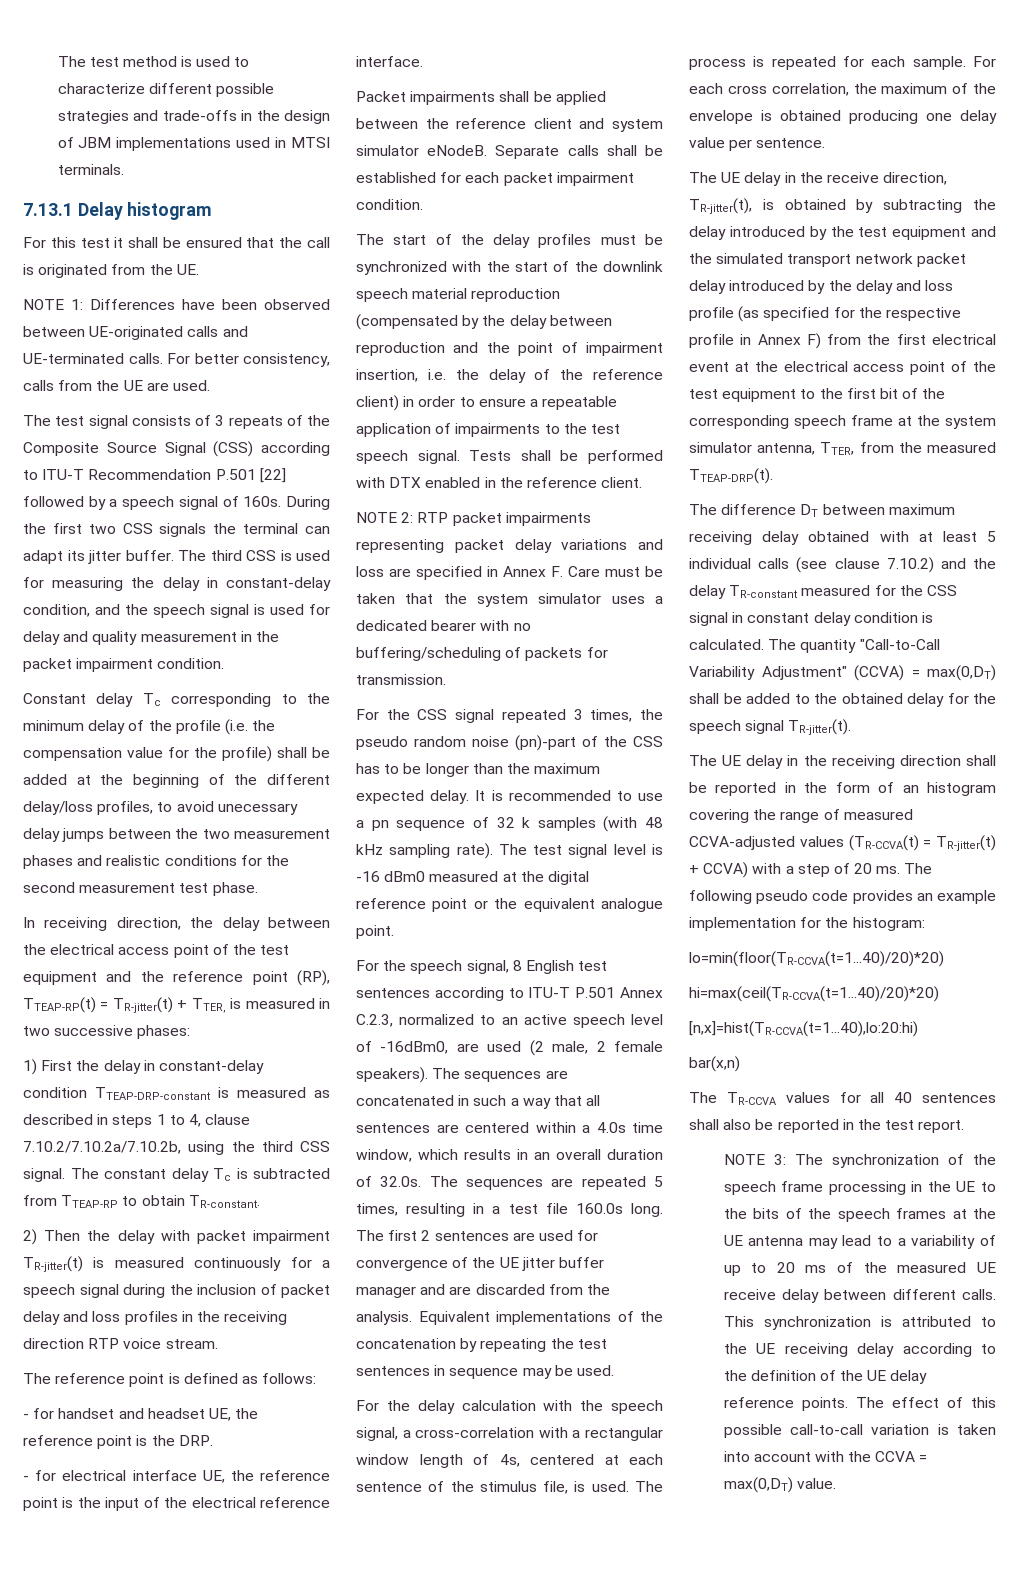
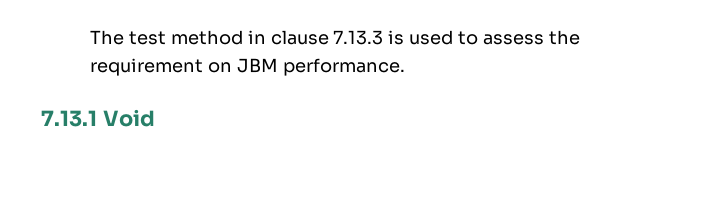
- The test method is used to characterize different possible strategies and trade-offs in the design of JBM implementations used in MTSI terminals.
- 7.13.1 Delay histogram
- For this test it shall be ensured that the call is originated from the UE.
- NOTE 1: Differences have been observed between UE-originated calls and UE-terminated calls. For better consistency, calls from the UE are used.
- The test signal consists of 3 repeats of the Composite Source Signal (CSS) according to ITU-T Recommendation P.501 [22] followed by a speech signal of 160s. During the first two CSS signals the terminal can adapt its jitter buffer. The third CSS is used for measuring the delay in constant-delay condition, and the speech signal is used for delay and quality measurement in the packet impairment condition.
- Constant delay Tc corresponding to the minimum delay of the profile (i.e. the compensation value for the profile) shall be added at the beginning of the different delay/loss profiles, to avoid unecessary delay jumps between the two measurement phases and realistic conditions for the second measurement test phase.
- In receiving direction, the delay between the electrical access point of the test equipment and the reference point (RP), TTEAP-RP(t) = TR-jitter(t) + TTER, is measured in two successive phases:
- 1) First the delay in constant-delay condition TTEAP-DRP-constant is measured as described in steps 1 to 4, clause 7.10.2/7.10.2a/7.10.2b, using the third CSS signal. The constant delay Tc is subtracted from TTEAP-RP to obtain TR-constant.
- 2) Then the delay with packet impairment TR-jitter(t) is measured continuously for a speech signal during the inclusion of packet delay and loss profiles in the receiving direction RTP voice stream.
- The reference point is defined as follows:
- - for handset and headset UE, the reference point is the DRP.
- - for electrical interface UE, the reference point is the input of the electrical reference interface.
- Packet impairments shall be applied between the reference client and system simulator eNodeB. Separate calls shall be established for each packet impairment condition.
- The start of the delay profiles must be synchronized with the start of the downlink speech material reproduction (compensated by the delay between reproduction and the point of impairment insertion, i.e. the delay of the reference client) in order to ensure a repeatable application of impairments to the test speech signal. Tests shall be performed with DTX enabled in the reference client.
- NOTE 2: RTP packet impairments representing packet delay variations and loss are specified in Annex F. Care must be taken that the system simulator uses a dedicated bearer with no buffering/scheduling of packets for transmission.
- For the CSS signal repeated 3 times, the pseudo random noise (pn)-part of the CSS has to be longer than the maximum expected delay. It is recommended to use a pn sequence of 32 k samples (with 48 kHz sampling rate). The test signal level is -16 dBm0 measured at the digital reference point or the equivalent analogue point.
- For the speech signal, 8 English test sentences according to ITU-T P.501 Annex C.2.3, normalized to an active speech level of -16dBm0, are used (2 male, 2 female speakers). The sequences are concatenated in such a way that all sentences are centered within a 4.0s time window, which results in an overall duration of 32.0s. The sequences are repeated 5 times, resulting in a test file 160.0s long. The first 2 sentences are used for convergence of the UE jitter buffer manager and are discarded from the analysis. Equivalent implementations of the concatenation by repeating the test sentences in sequence may be used.
- For the delay calculation with the speech signal, a cross-correlation with a rectangular window length of 4s, centered at each sentence of the stimulus file, is used. The process is repeated for each sample. For each cross correlation, the maximum of the envelope is obtained producing one delay value per sentence.
- The UE delay in the receive direction, TR-jitter(t), is obtained by subtracting the delay introduced by the test equipment and the simulated transport network packet delay introduced by the delay and loss profile (as specified for the respective profile in Annex F) from the first electrical event at the electrical access point of the test equipment to the first bit of the corresponding speech frame at the system simulator antenna, TTER, from the measured TTEAP-DRP(t).
- The difference DT between maximum receiving delay obtained with at least 5 individual calls (see clause 7.10.2) and the delay TR-constant measured for the CSS signal in constant delay condition is calculated. The quantity "Call-to-Call Variability Adjustment" (CCVA) = max(0,DT) shall be added to the obtained delay for the speech signal TR-jitter(t).
- The UE delay in the receiving direction shall be reported in the form of an histogram covering the range of measured CCVA-adjusted values (TR-CCVA(t) = TR-jitter(t) + CCVA) with a step of 20 ms. The following pseudo code provides an example implementation for the histogram:
- lo=min(floor(TR-CCVA(t=1...40)/20)*20)
- hi=max(ceil(TR-CCVA(t=1...40)/20)*20)
- [n,x]=hist(TR-CCVA(t=1...40),lo:20:hi)
- bar(x,n)
- The TR-CCVA values for all 40 sentences shall also be reported in the test report.
- NOTE 3: The synchronization of the speech frame processing in the UE to the bits of the speech frames at the UE antenna may lead to a variability of up to 20 ms of the measured UE receive delay between different calls. This synchronization is attributed to the UE receiving delay according to the definition of the UE delay reference points. The effect of this possible call-to-call variation is taken into account with the CCVA = max(0,DT) value.
+ The test method in clause 7.13.3 is used to assess the requirement on JBM performance.
+ 7.13.1 Void

